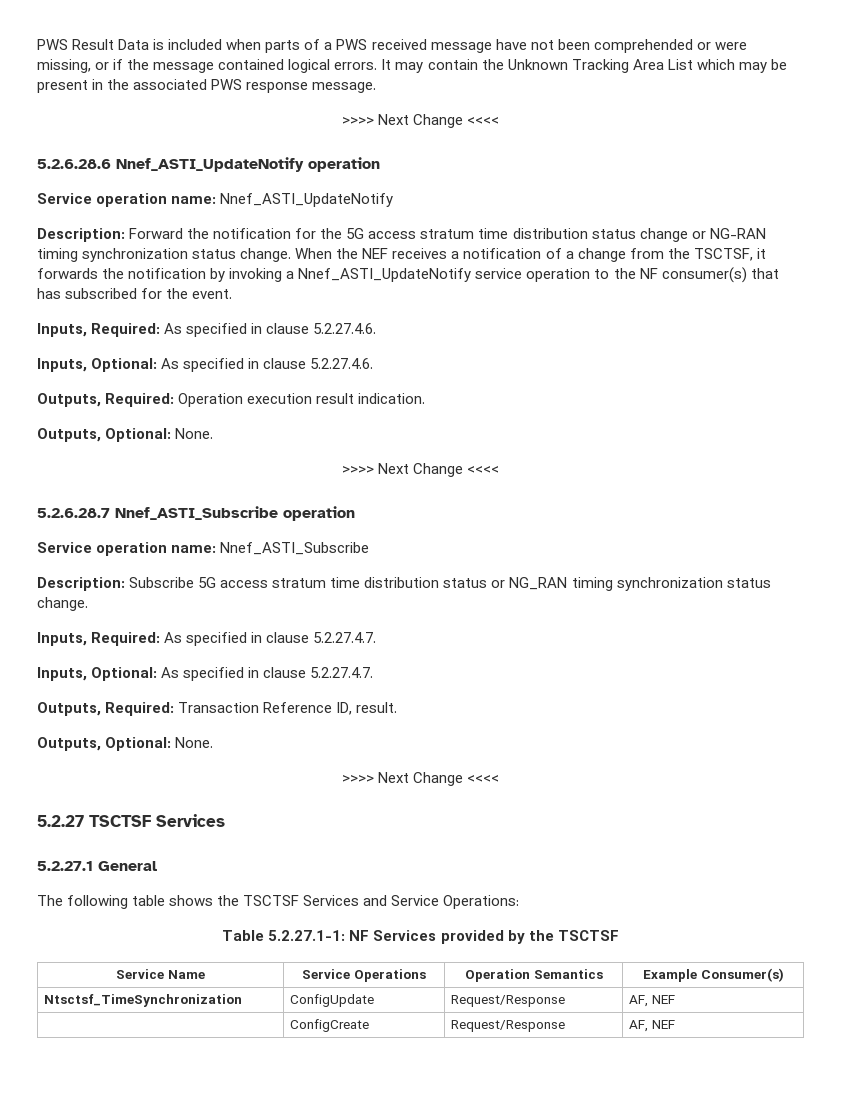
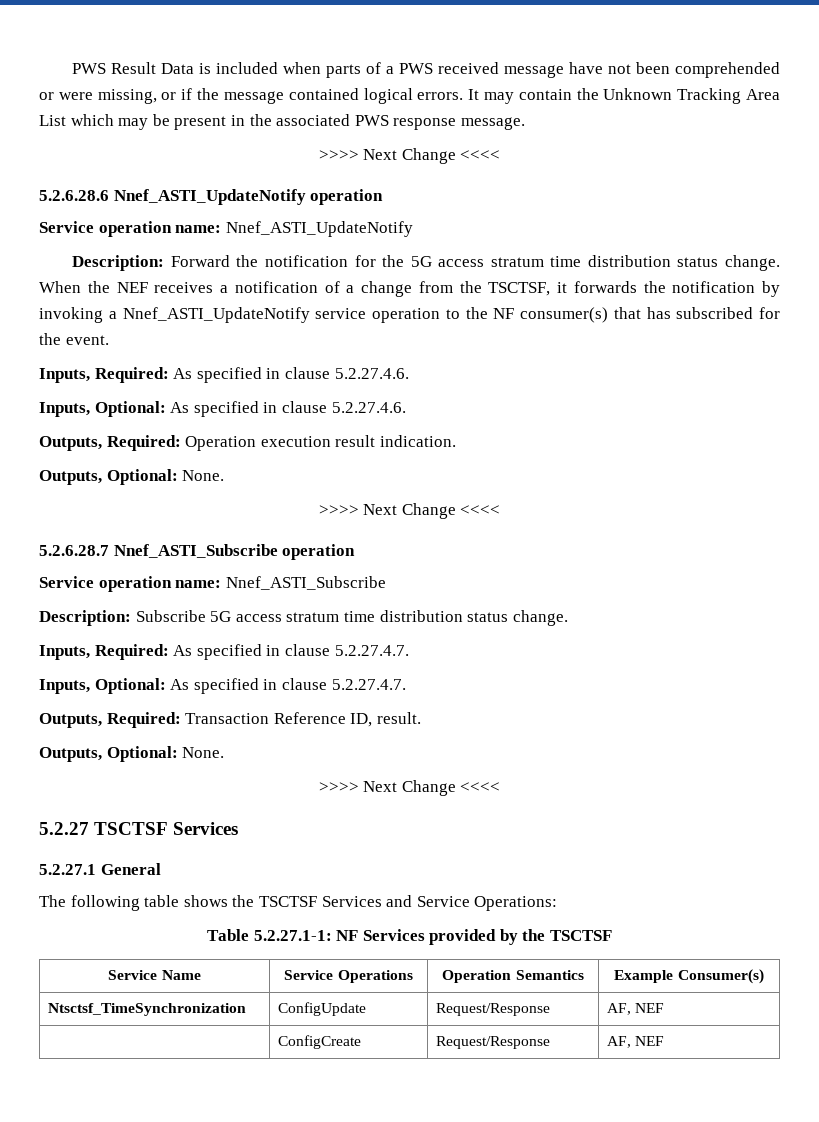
- Description: Forward the notification for the 5G access stratum time distribution status change or NG-RAN timing synchronization status change.
+ Description: Forward the notification for the 5G access stratum time distribution status change.
- Description: Subscribe 5G access stratum time distribution status or NG_RAN timing synchronization status change.
+ Description: Subscribe 5G access stratum time distribution status change.

